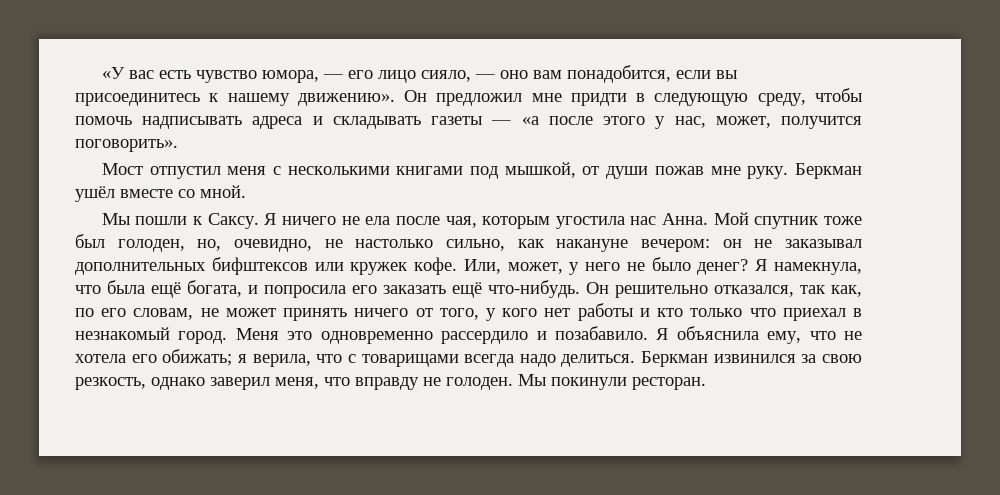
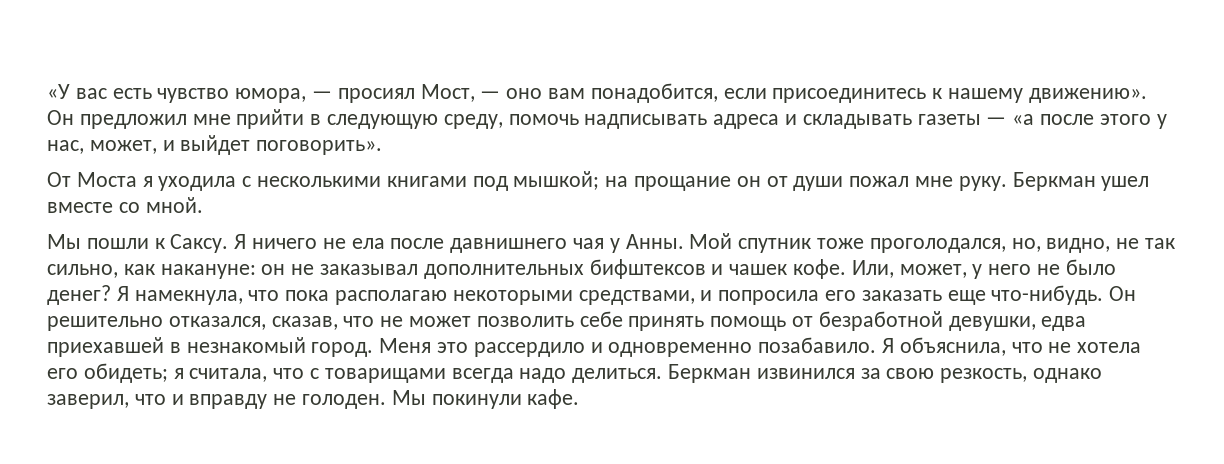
- «У вас есть чувство юмора, — его лицо сияло, — оно вам понадобится, если вы присоединитесь к нашему движению».
+ «У вас есть чувство юмора, — просиял Мост, — оно вам понадобится, если присоединитесь к нашему движению».
- Он предложил мне придти в следующую среду, чтобы помочь надписывать адреса и складывать газеты — «а после этого у нас, может, получится поговорить».
+ Он предложил мне прийти в следующую среду, помочь надписывать адреса и складывать газеты — «а после этого у нас, может, и выйдет поговорить».
- Мост отпустил меня с несколькими книгами под мышкой, от души пожав мне руку.
+ От Моста я уходила с несколькими книгами под мышкой; на прощание он от души пожал мне руку.
- Беркман ушёл вместе со мной.
+ Беркман ушел вместе со мной.
- Я ничего не ела после чая, которым угостила нас Анна. Мой спутник тоже был голоден, но, очевидно, не настолько сильно, как накануне вечером: он не заказывал дополнительных бифштексов или кружек кофе.
+ Я ничего не ела после давнишнего чая у Анны. Мой спутник тоже проголодался, но, видно, не так сильно, как накануне: он не заказывал дополнительных бифштексов и чашек кофе.
- Я намекнула, что была ещё богата, и попросила его заказать ещё что-нибудь.
+ Я намекнула, что пока располагаю некоторыми средствами, и попросила его заказать еще что-нибудь.
- Он решительно отказался, так как, по его словам, не может принять ничего от того, у кого нет работы и кто только что приехал в незнакомый город.
+ Он решительно отказался, сказав, что не может позволить себе принять помощь от безработной девушки, едва приехавшей в незнакомый город.
- Меня это одновременно рассердило и позабавило.
+ Меня это рассердило и одновременно позабавило.
- Я объяснила ему, что не хотела его обижать; я верила, что с товарищами всегда надо делиться.
+ Я объяснила, что не хотела его обидеть; я считала, что с товарищами всегда надо делиться.
- Беркман извинился за свою резкость, однако заверил меня, что вправду не голоден.
+ Беркман извинился за свою резкость, однако заверил, что и вправду не голоден.
- Мы покинули ресторан.
+ Мы покинули кафе.

